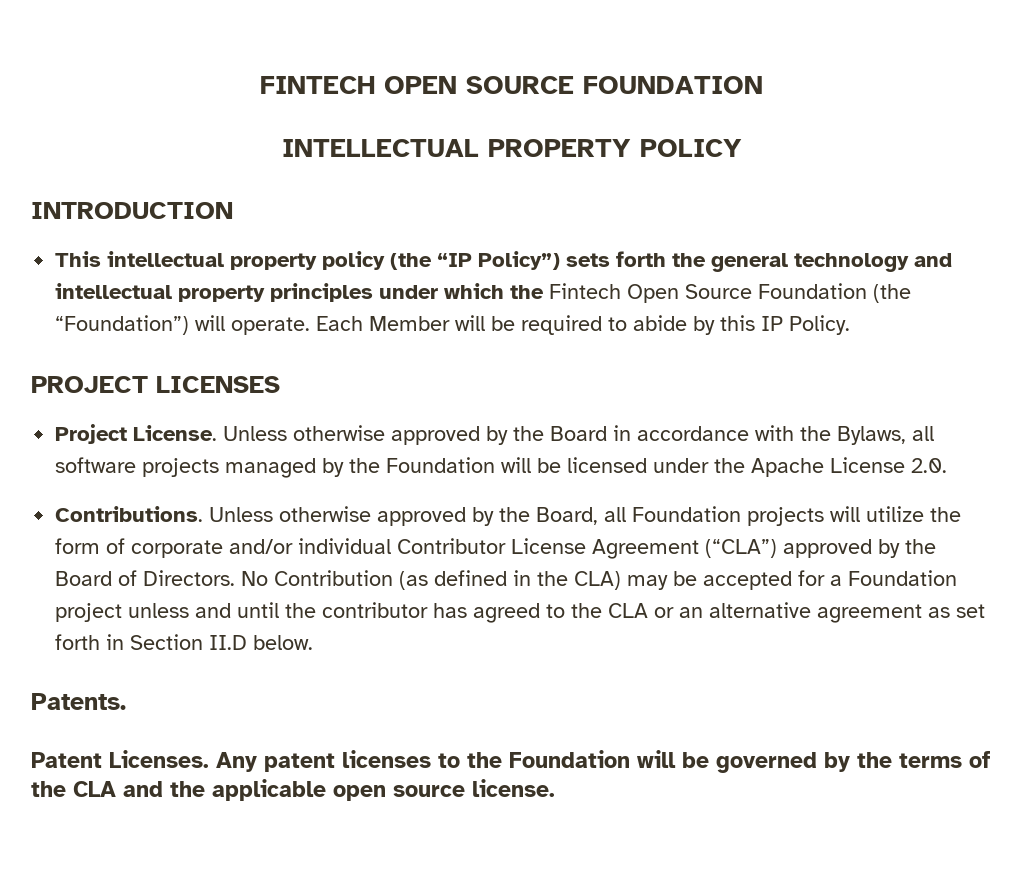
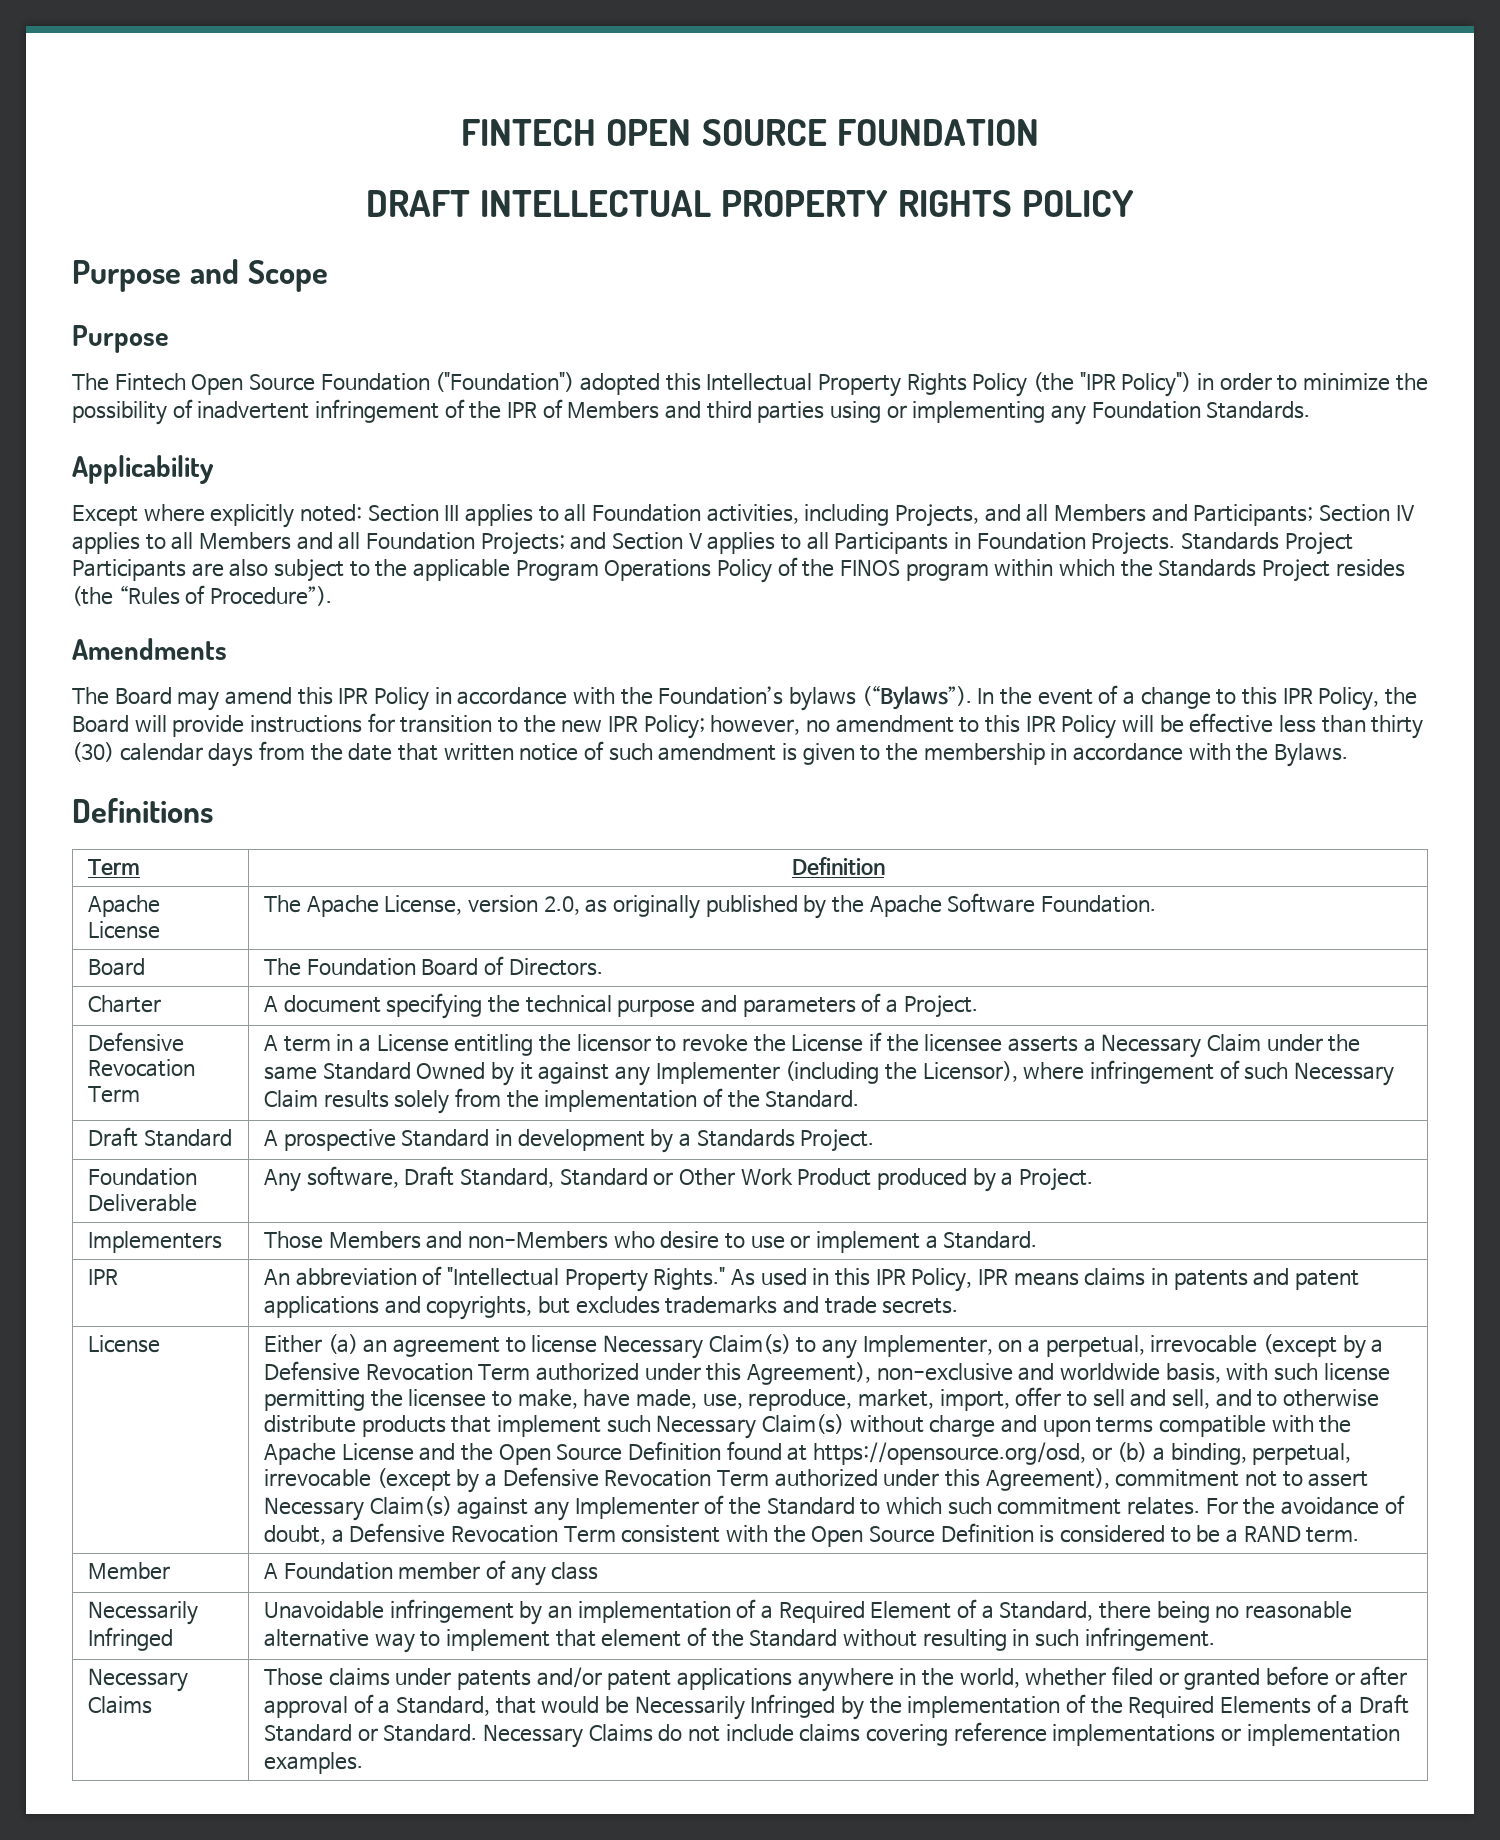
- INTELLECTUAL PROPERTY POLICY
+ DRAFT INTELLECTUAL PROPERTY RIGHTS POLICY
- INTRODUCTION
- This intellectual property policy (the “IP Policy”) sets forth the general technology and intellectual property principles under which the Fintech Open Source Foundation (the “Foundation”) will operate. Each Member will be required to abide by this IP Policy.
- PROJECT LICENSES
- Project License. Unless otherwise approved by the Board in accordance with the Bylaws, all software projects managed by the Foundation will be licensed under the Apache License 2.0.
- Contributions. Unless otherwise approved by the Board, all Foundation projects will utilize the form of corporate and/or individual Contributor License Agreement (“CLA”) approved by the Board of Directors. No Contribution (as defined in the CLA) may be accepted for a Foundation project unless and until the contributor has agreed to the CLA or an alternative agreement as set forth in Section II.D below.
- Patents.
- Patent Licenses. Any patent licenses to the Foundation will be governed by the terms of the CLA and the applicable open source license.
+ Purpose and Scope
+ Purpose
+ The Fintech Open Source Foundation ("Foundation") adopted this Intellectual Property Rights Policy (the "IPR Policy") in order to minimize the possibility of inadvertent infringement of the IPR of Members and third parties using or implementing any Foundation Standards.
+ Applicability
+ Except where explicitly noted: Section III applies to all Foundation activities, including Projects, and all Members and Participants; Section IV applies to all Members and all Foundation Projects; and Section V applies to all Participants in Foundation Projects. Standards Project Participants are also subject to the applicable Program Operations Policy of the FINOS program within which the Standards Project resides (the “Rules of Procedure”).
+ Amendments
+ The Board may amend this IPR Policy in accordance with the Foundation’s bylaws (“Bylaws”). In the event of a change to this IPR Policy, the Board will provide instructions for transition to the new IPR Policy; however, no amendment to this IPR Policy will be effective less than thirty (30) calendar days from the date that written notice of such amendment is given to the membership in accordance with the Bylaws.
+ Definitions
+ Term | Definition
+ Apache License | The Apache License, version 2.0, as originally published by the Apache Software Foundation.
+ Board | The Foundation Board of Directors.
+ Charter | A document specifying the technical purpose and parameters of a Project.
+ Defensive Revocation Term | A term in a License entitling the licensor to revoke the License if the licensee asserts a Necessary Claim under the same Standard Owned by it against any Implementer (including the Licensor), where infringement of such Necessary Claim results solely from the implementation of the Standard.
+ Draft Standard | A prospective Standard in development by a Standards Project.
+ Foundation Deliverable | Any software, Draft Standard, Standard or Other Work Product produced by a Project.
+ Implementers | Those Members and non-Members who desire to use or implement a Standard.
+ IPR | An abbreviation of "Intellectual Property Rights." As used in this IPR Policy, IPR means claims in patents and patent applications and copyrights, but excludes trademarks and trade secrets.
+ License | Either (a) an agreement to license Necessary Claim(s) to any Implementer, on a perpetual, irrevocable (except by a Defensive Revocation Term authorized under this Agreement), non-exclusive and worldwide basis, with such license permitting the licensee to make, have made, use, reproduce, market, import, offer to sell and sell, and to otherwise distribute products that implement such Necessary Claim(s) without charge and upon terms compatible with the Apache License and the Open Source Definition found at https://opensource.org/osd, or (b) a binding, perpetual, irrevocable (except by a Defensive Revocation Term authorized under this Agreement), commitment not to assert Necessary Claim(s) against any Implementer of the Standard to which such commitment relates. For the avoidance of doubt, a Defensive Revocation Term consistent with the Open Source Definition is considered to be a RAND term.
+ Member | A Foundation member of any class
+ Necessarily Infringed | Unavoidable infringement by an implementation of a Required Element of a Standard, there being no reasonable alternative way to implement that element of the Standard without resulting in such infringement.
+ Necessary Claims | Those claims under patents and/or patent applications anywhere in the world, whether filed or granted before or after approval of a Standard, that would be Necessarily Infringed by the implementation of the Required Elements of a Draft Standard or Standard. Necessary Claims do not include claims covering reference implementations or implementation examples.

